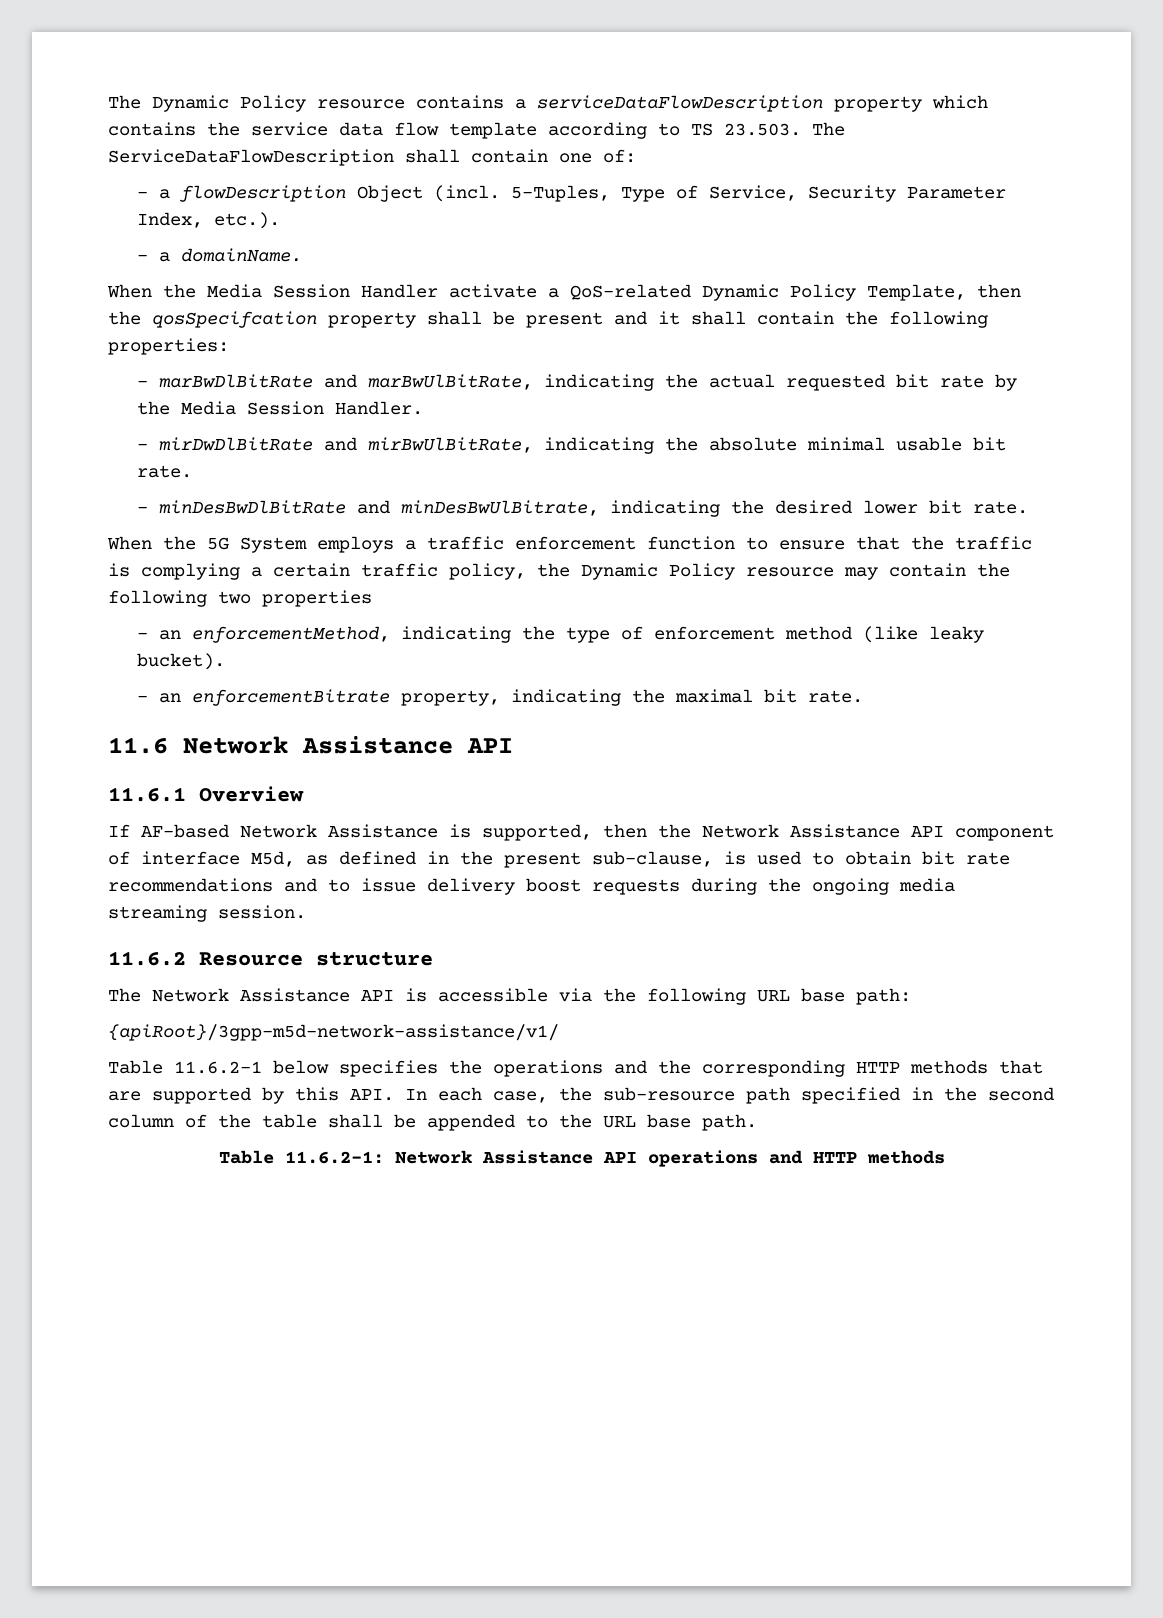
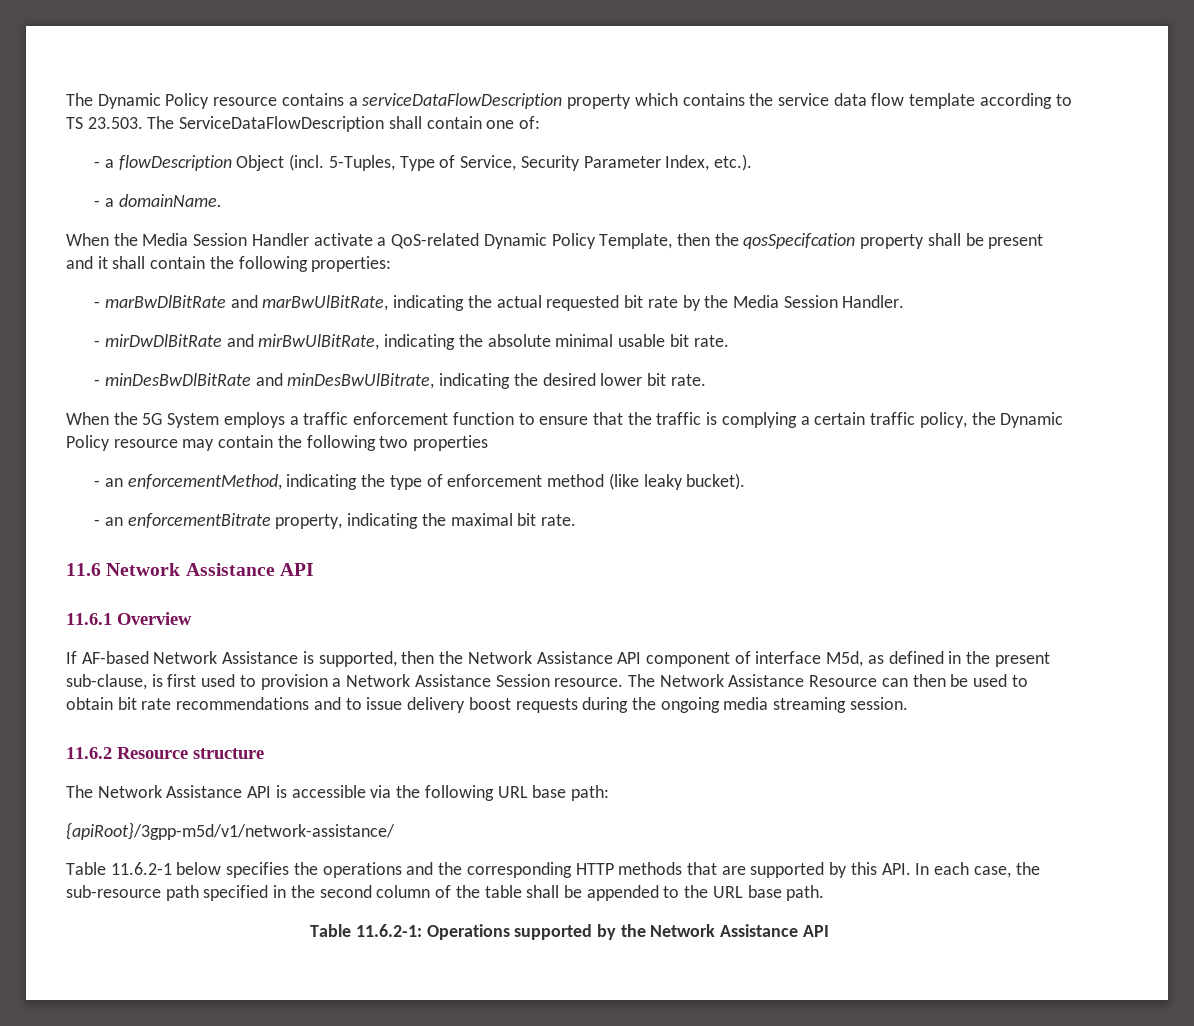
- If AF-based Network Assistance is supported, then the Network Assistance API component of interface M5d, as defined in the present sub-clause, is used to obtain bit rate recommendations and to issue delivery boost requests during the ongoing media streaming session.
+ If AF-based Network Assistance is supported, then the Network Assistance API component of interface M5d, as defined in the present sub-clause, is first used to provision a Network Assistance Session resource. The Network Assistance Resource can then be used to obtain bit rate recommendations and to issue delivery boost requests during the ongoing media streaming session.
- {apiRoot}/3gpp-m5d-network-assistance/v1/
+ {apiRoot}/3gpp-m5d/v1/network-assistance/
- Table 11.6.2-1: Network Assistance API operations and HTTP methods
+ Table 11.6.2-1: Operations supported by the Network Assistance API

